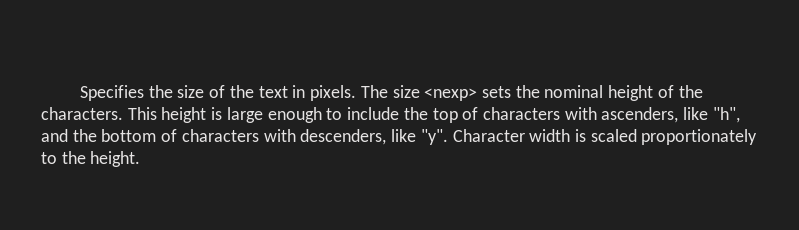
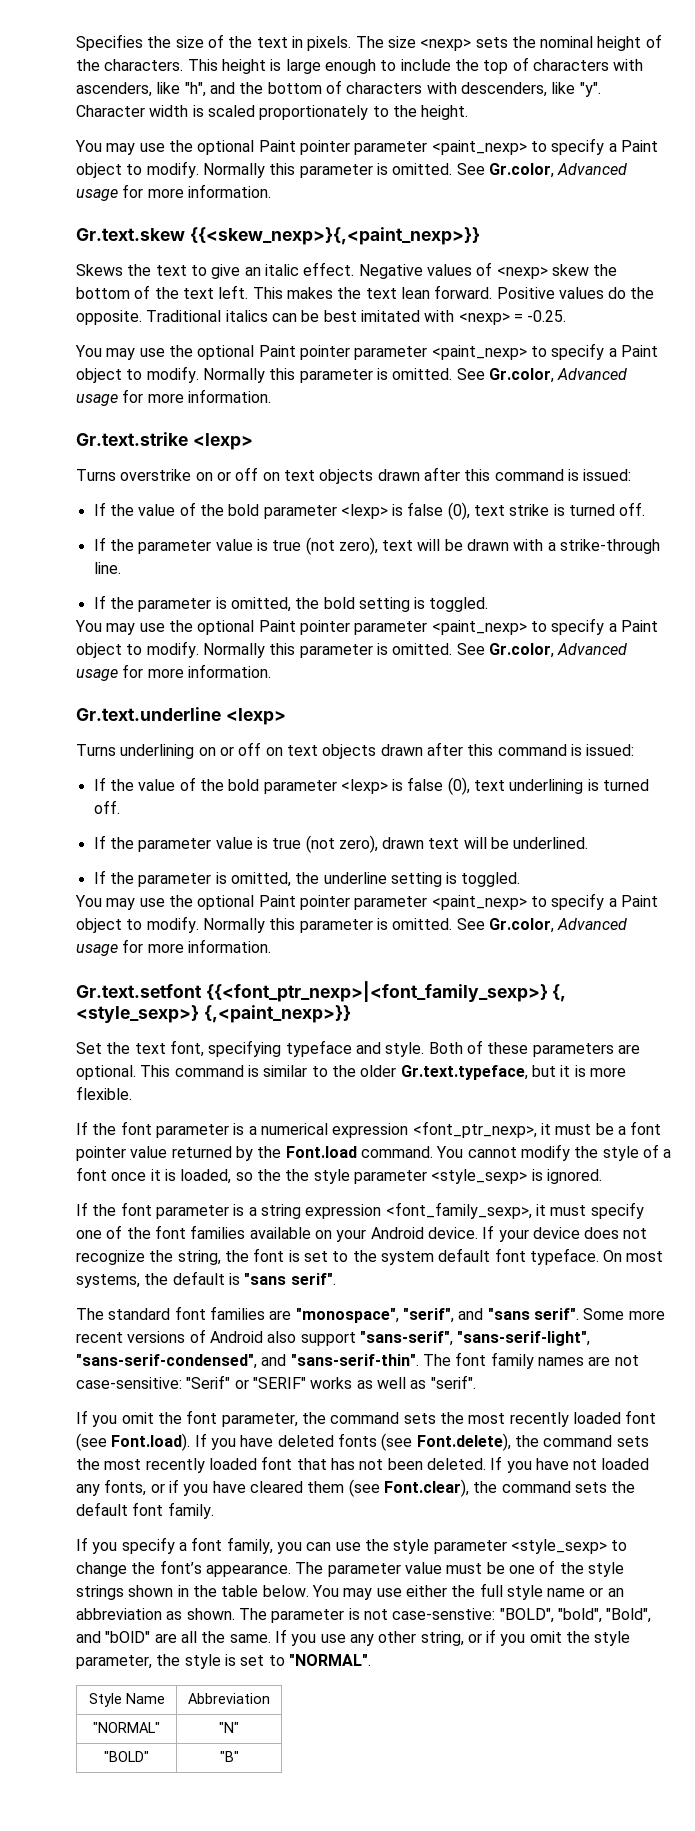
  Character width is scaled proportionately to the height.
+ You may use the optional Paint pointer parameter <paint_nexp> to specify a Paint object to modify. Normally this parameter is omitted. See Gr.color, Advanced usage for more information.
+ Gr.text.skew {{<skew_nexp>}{,<paint_nexp>}}
+ Skews the text to give an italic effect. Negative values of <nexp> skew the bottom of the text left. This makes the text lean forward. Positive values do the opposite. Traditional italics can be best imitated with <nexp> = -0.25.
+ You may use the optional Paint pointer parameter <paint_nexp> to specify a Paint object to modify. Normally this parameter is omitted. See Gr.color, Advanced usage for more information.
+ Gr.text.strike <lexp>
+ Turns overstrike on or off on text objects drawn after this command is issued:
+ If the value of the bold parameter <lexp> is false (0), text strike is turned off.
+ If the parameter value is true (not zero), text will be drawn with a strike-through line.
+ If the parameter is omitted, the bold setting is toggled.
+ You may use the optional Paint pointer parameter <paint_nexp> to specify a Paint object to modify. Normally this parameter is omitted. See Gr.color, Advanced usage for more information.
+ Gr.text.underline <lexp>
+ Turns underlining on or off on text objects drawn after this command is issued:
+ If the value of the bold parameter <lexp> is false (0), text underlining is turned off.
+ If the parameter value is true (not zero), drawn text will be underlined.
+ If the parameter is omitted, the underline setting is toggled.
+ You may use the optional Paint pointer parameter <paint_nexp> to specify a Paint object to modify. Normally this parameter is omitted. See Gr.color, Advanced usage for more information.
+ Gr.text.setfont {{<font_ptr_nexp>|<font_family_sexp>} {, <style_sexp>} {,<paint_nexp>}}
+ Set the text font, specifying typeface and style. Both of these parameters are optional. This command is similar to the older Gr.text.typeface, but it is more flexible.
+ If the font parameter is a numerical expression <font_ptr_nexp>, it must be a font pointer value returned by the Font.load command. You cannot modify the style of a font once it is loaded, so the the style parameter <style_sexp> is ignored.
+ If the font parameter is a string expression <font_family_sexp>, it must specify one of the font families available on your Android device. If your device does not recognize the string, the font is set to the system default font typeface. On most systems, the default is "sans serif".
+ The standard font families are "monospace", "serif", and "sans serif". Some more recent versions of Android also support "sans-serif", "sans-serif-light", "sans-serif-condensed", and "sans-serif-thin". The font family names are not case-sensitive: "Serif" or "SERIF" works as well as "serif".
+ If you omit the font parameter, the command sets the most recently loaded font (see Font.load). If you have deleted fonts (see Font.delete), the command sets the most recently loaded font that has not been deleted. If you have not loaded any fonts, or if you have cleared them (see Font.clear), the command sets the default font family.
+ If you specify a font family, you can use the style parameter <style_sexp> to change the font’s appearance. The parameter value must be one of the style strings shown in the table below. You may use either the full style name or an abbreviation as shown. The parameter is not case-senstive: "BOLD", "bold", "Bold", and "bOlD" are all the same. If you use any other string, or if you omit the style parameter, the style is set to "NORMAL".
+ Style Name | Abbreviation
+ "NORMAL" | "N"
+ "BOLD" | "B"

